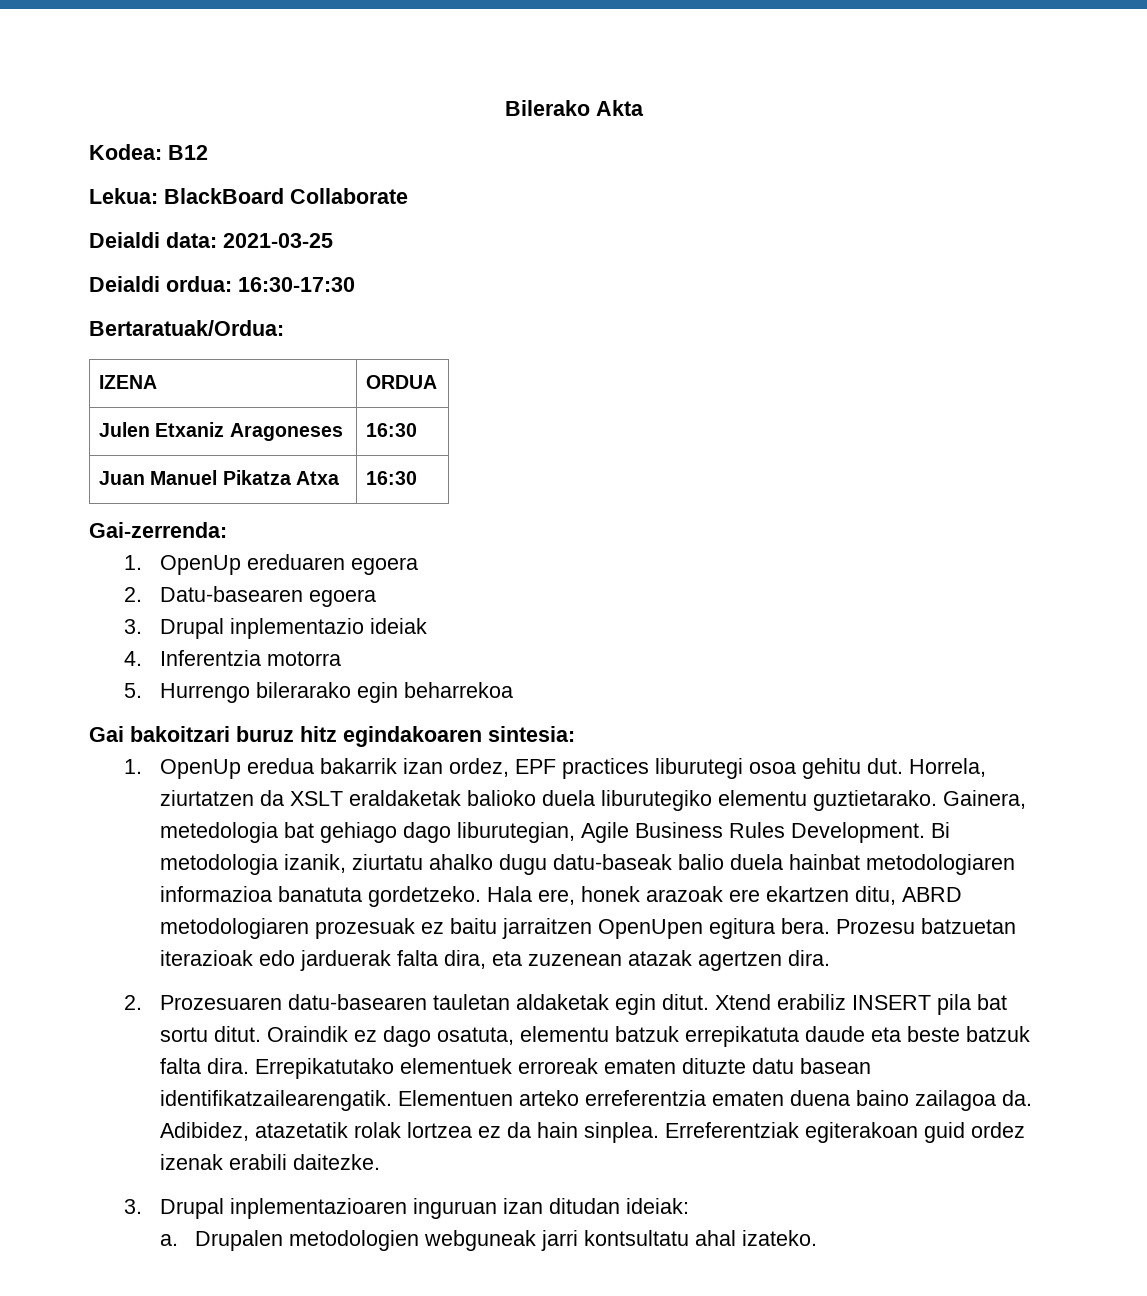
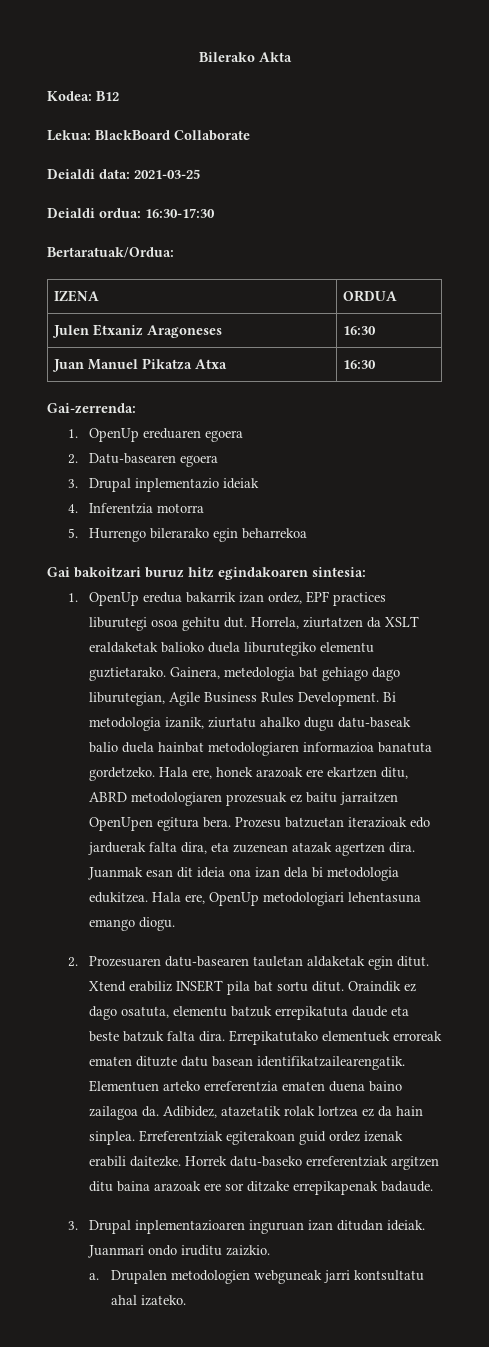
+ Juanmak esan dit ideia ona izan dela bi metodologia edukitzea. Hala ere, OpenUp metodologiari lehentasuna emango diogu.
+ Horrek datu-baseko erreferentziak argitzen ditu baina arazoak ere sor ditzake errepikapenak badaude.
- 3. Drupal inplementazioaren inguruan izan ditudan ideiak:
+ 3. Drupal inplementazioaren inguruan izan ditudan ideiak. Juanmari ondo iruditu zaizkio.

